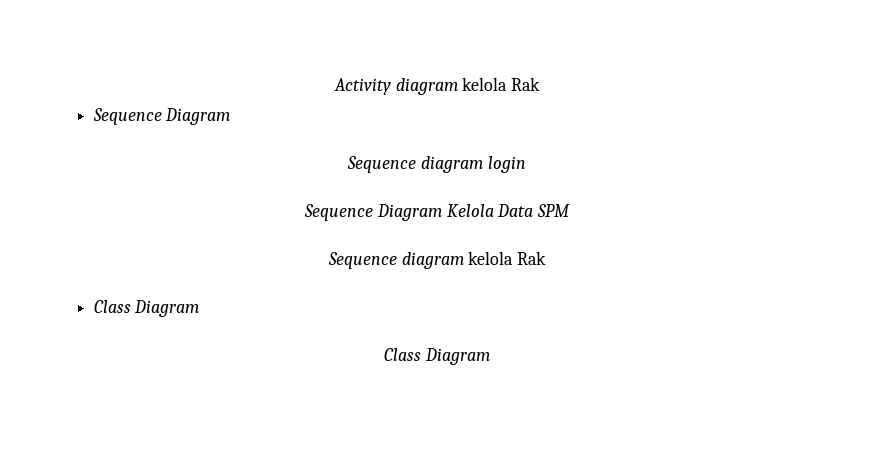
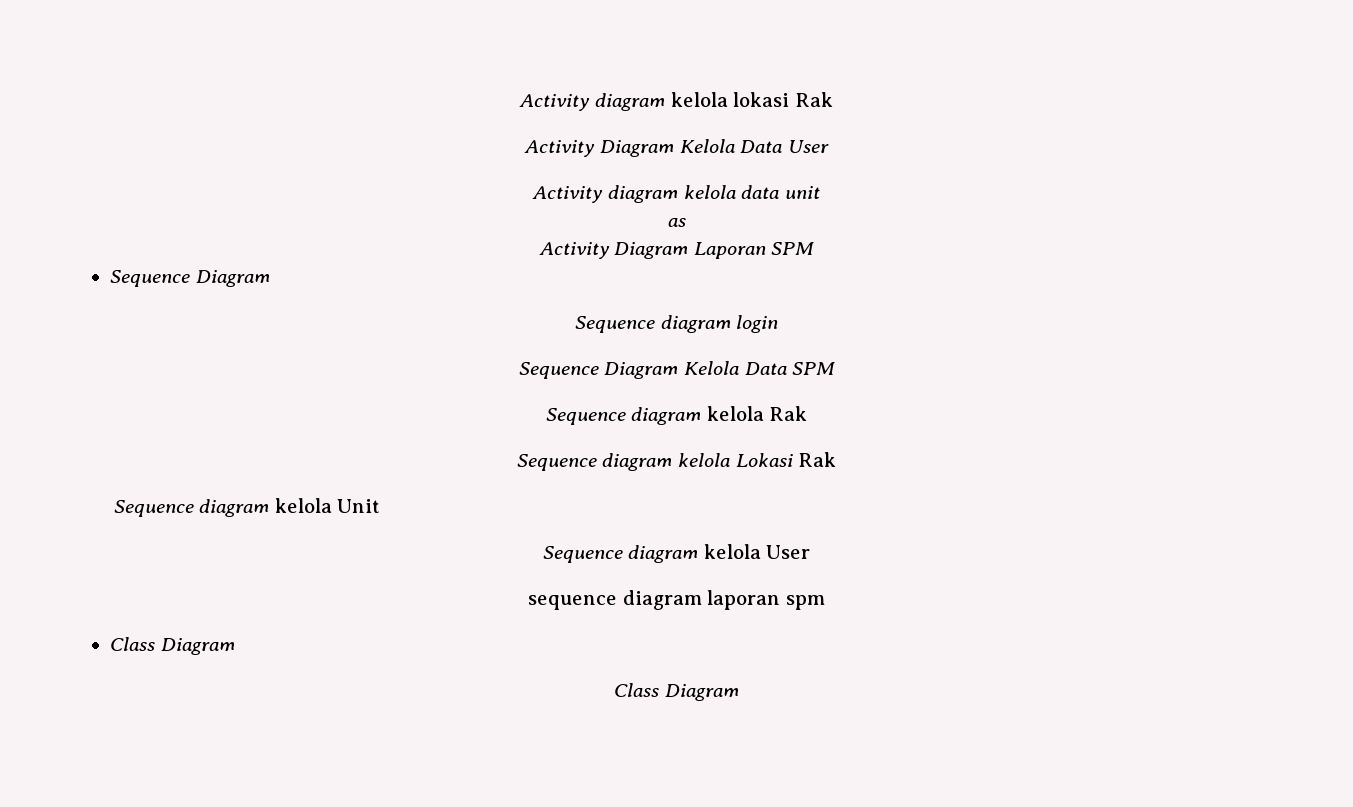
- Activity diagram kelola Rak
+ Activity diagram kelola lokasi Rak
+ Activity Diagram Kelola Data User
+ Activity diagram kelola data unit
+ as
+ Activity Diagram Laporan SPM
+ Sequence diagram kelola Lokasi Rak
+ Sequence diagram kelola Unit
+ Sequence diagram kelola User
+ sequence diagram laporan spm

